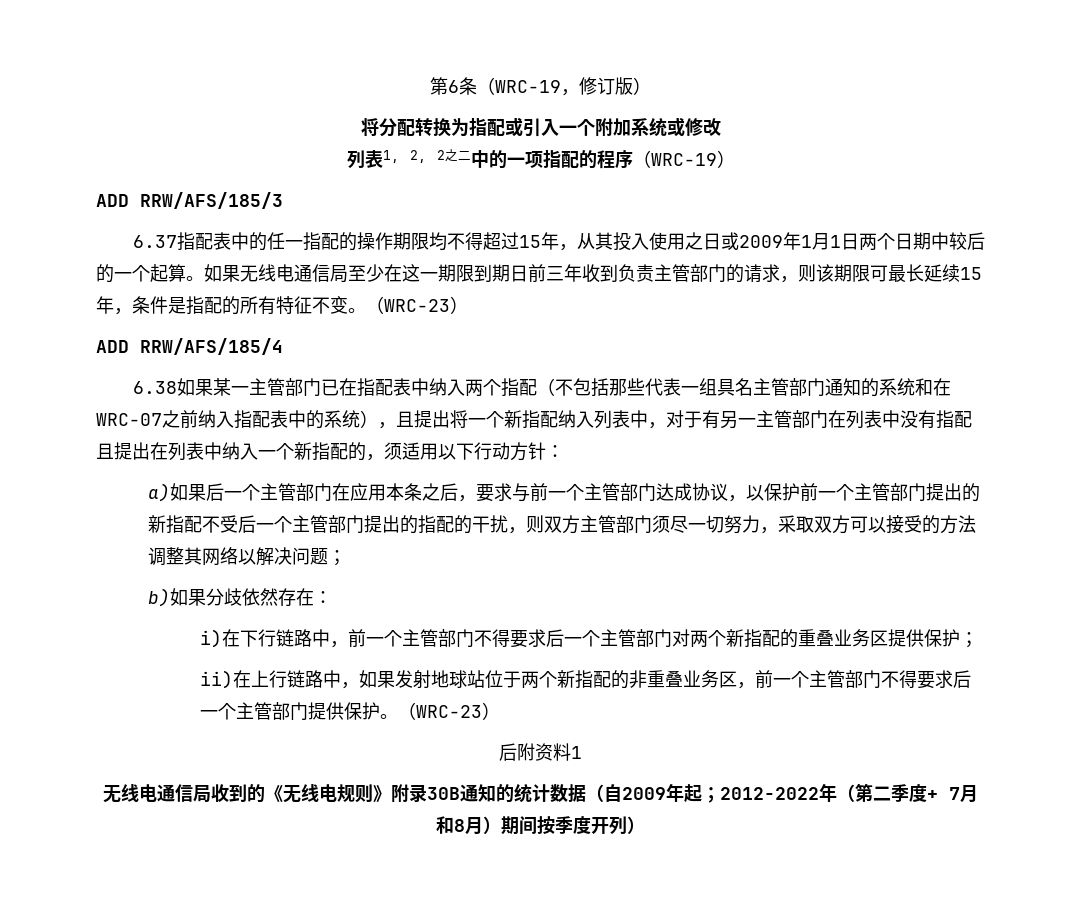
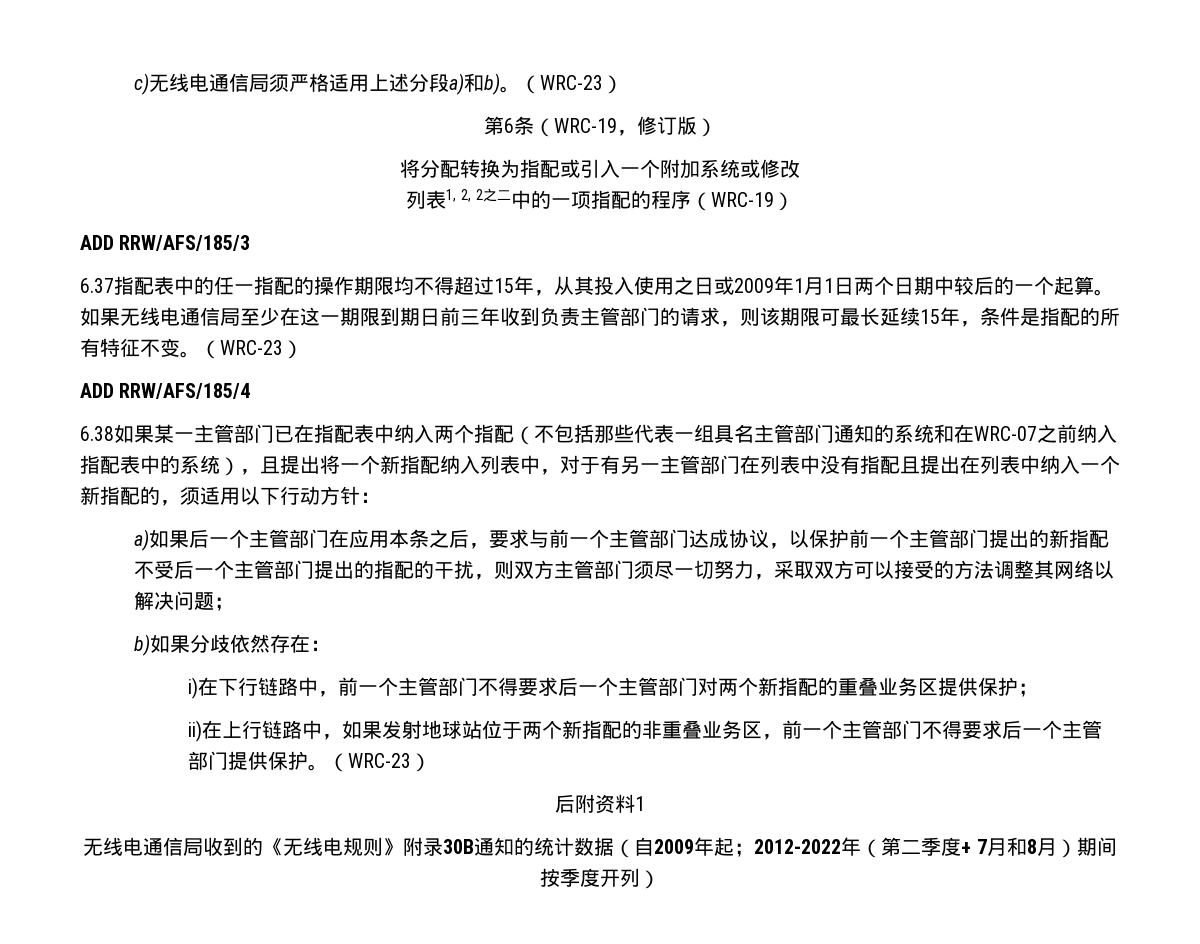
+ c)无线电通信局须严格适用上述分段a)和b)。（WRC-23）

